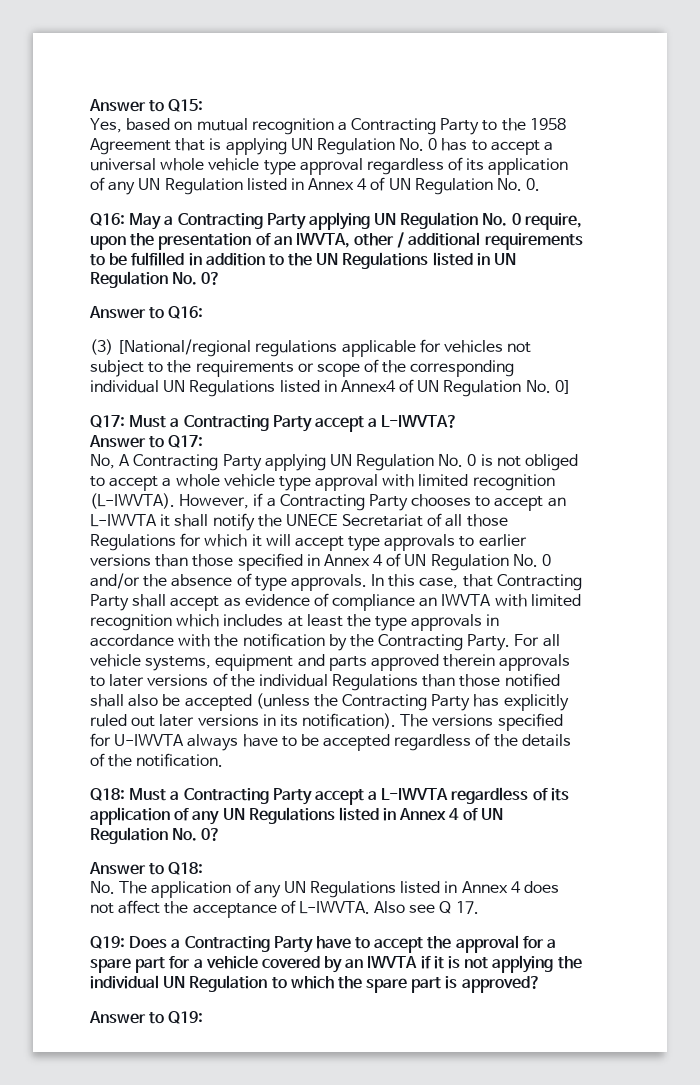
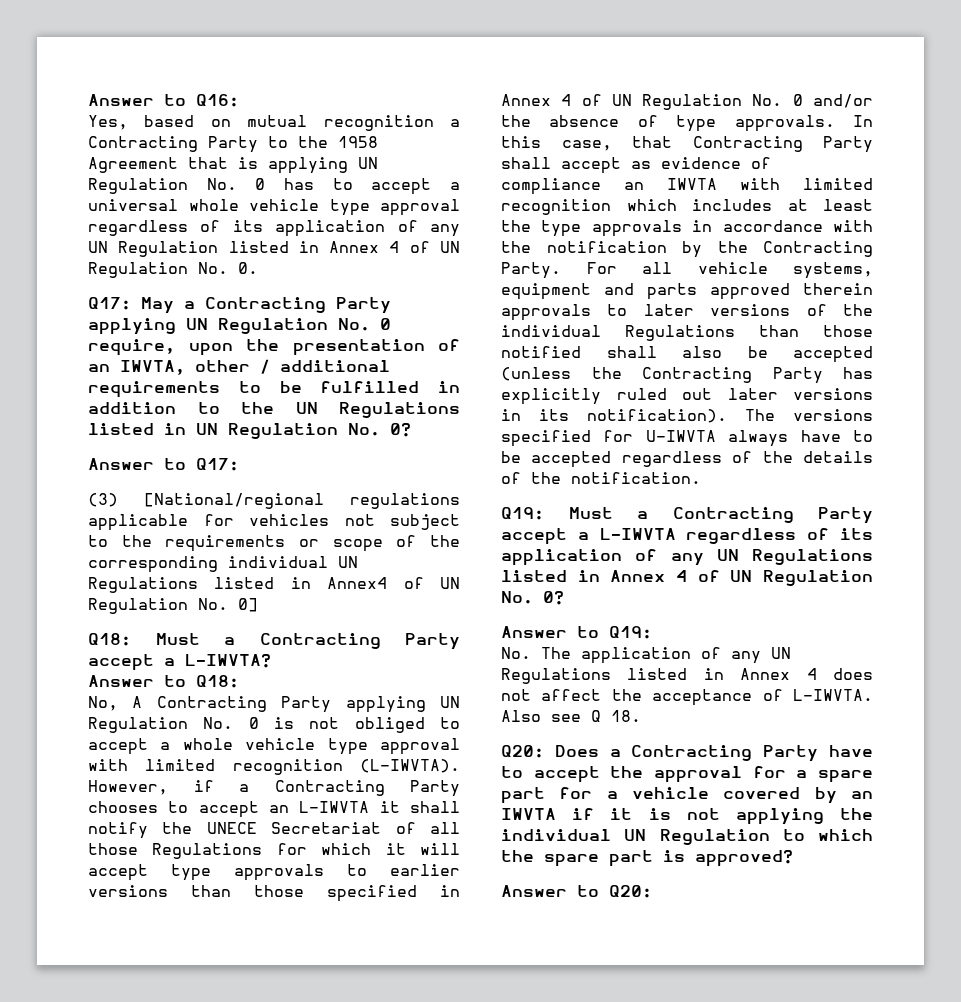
- Answer to Q15:
+ Answer to Q16:
- Q16: May a Contracting Party applying UN Regulation No. 0 require, upon the presentation of an IWVTA, other / additional requirements to be fulfilled in addition to the UN Regulations listed in UN Regulation No. 0?
+ Q17: May a Contracting Party applying UN Regulation No. 0 require, upon the presentation of an IWVTA, other / additional requirements to be fulfilled in addition to the UN Regulations listed in UN Regulation No. 0?
- Answer to Q16:
+ Answer to Q17:
- Q17: Must a Contracting Party accept a L-IWVTA?
+ Q18: Must a Contracting Party accept a L-IWVTA?
- Answer to Q17:
+ Answer to Q18:
- Q18: Must a Contracting Party accept a L-IWVTA regardless of its application of any UN Regulations listed in Annex 4 of UN Regulation No. 0?
+ Q19: Must a Contracting Party accept a L-IWVTA regardless of its application of any UN Regulations listed in Annex 4 of UN Regulation No. 0?
- Answer to Q18:
+ Answer to Q19:
- Also see Q 17.
- Q19: Does a Contracting Party have to accept the approval for a spare part for a vehicle covered by an IWVTA if it is not applying the individual UN Regulation to which the spare part is approved?
+ Also see Q 18.
+ Q20: Does a Contracting Party have to accept the approval for a spare part for a vehicle covered by an IWVTA if it is not applying the individual UN Regulation to which the spare part is approved?
- Answer to Q19:
+ Answer to Q20:

